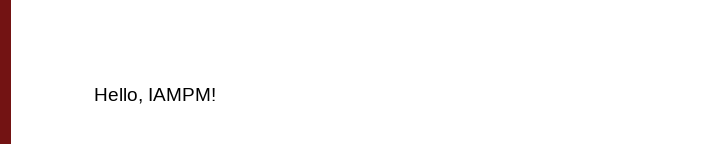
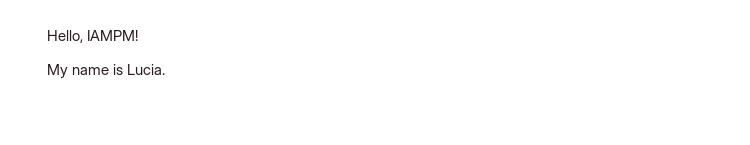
+ My name is Lucia.

